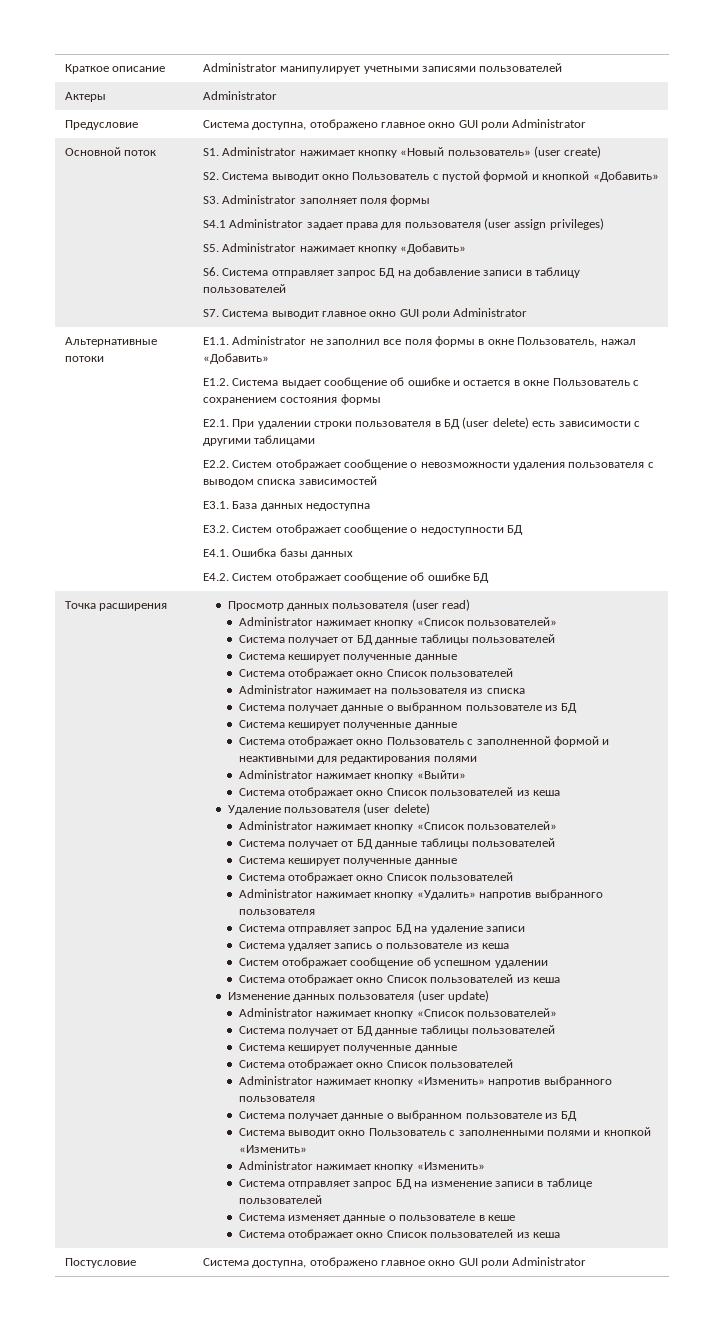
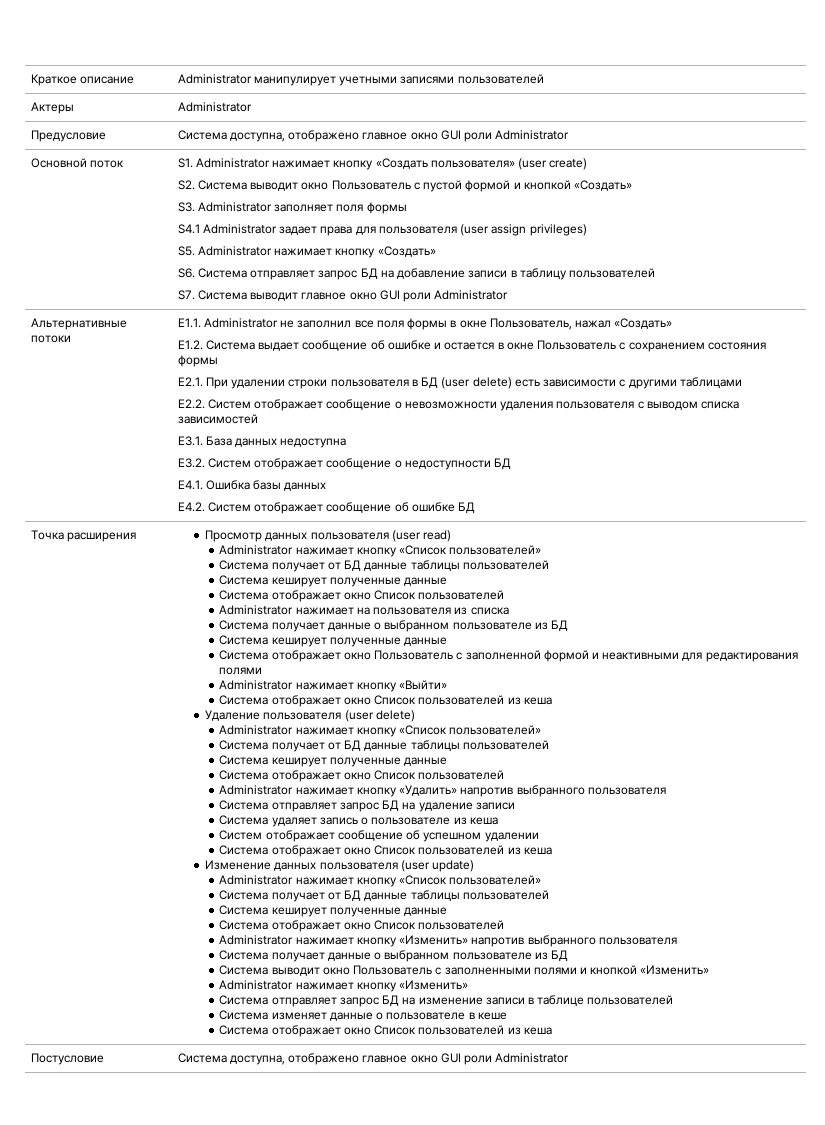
- S1. Administrator нажимает кнопку «Новый пользователь» (user create)
+ S1. Administrator нажимает кнопку «Создать пользователя» (user create)
- S2. Система выводит окно Пользователь с пустой формой и кнопкой «Добавить»
+ S2. Система выводит окно Пользователь с пустой формой и кнопкой «Создать»
- S5. Administrator нажимает кнопку «Добавить»
+ S5. Administrator нажимает кнопку «Создать»
- Е1.1. Administrator не заполнил все поля формы в окне Пользователь, нажал «Добавить»
+ Е1.1. Administrator не заполнил все поля формы в окне Пользователь, нажал «Создать»

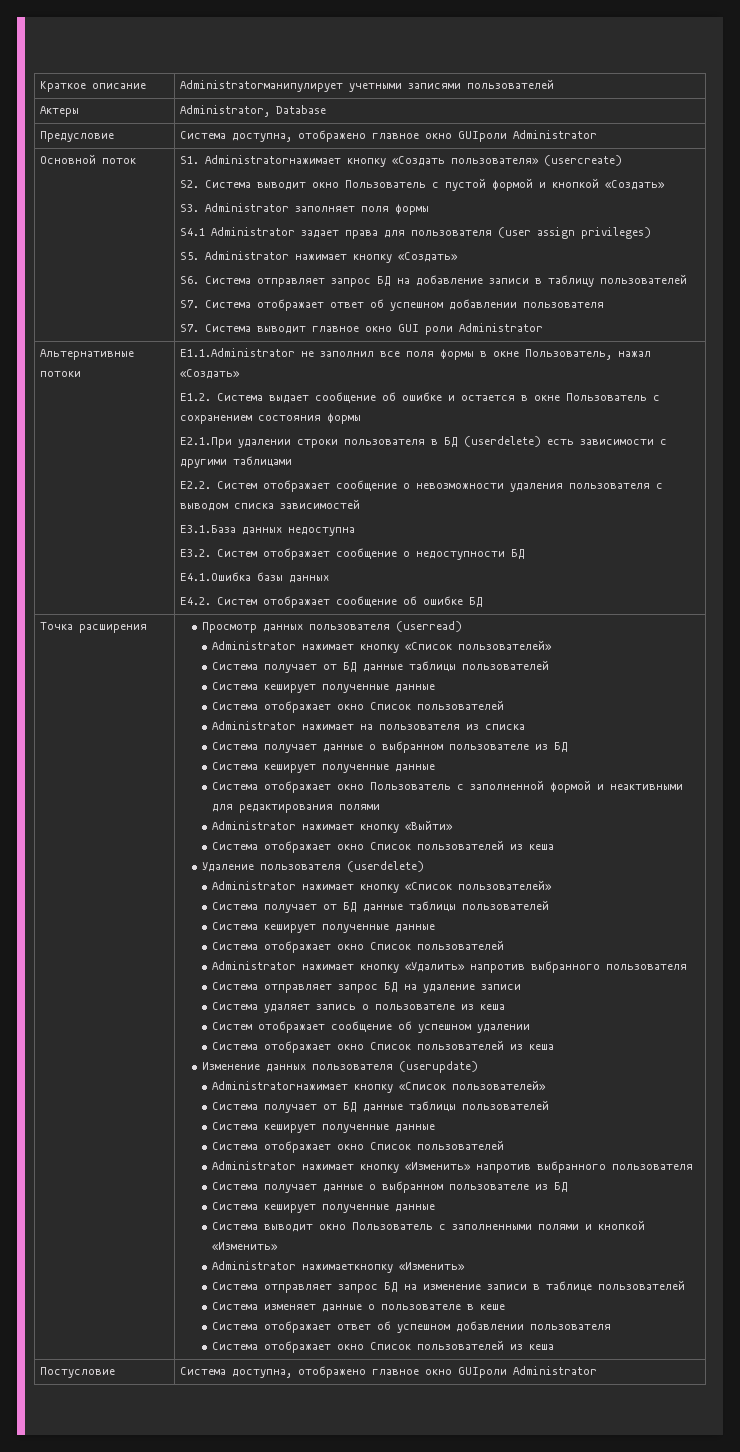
- Краткое описание | Administrator манипулирует учетными записями пользователей
+ Краткое описание | Administratorманипулирует учетными записями пользователей
- Актеры | Administrator
+ Актеры | Administrator, Database
- Предусловие | Система доступна, отображено главное окно GUI роли Administrator
+ Предусловие | Система доступна, отображено главное окно GUIроли Administrator
- S1. Administrator нажимает кнопку «Создать пользователя» (user create)
+ S1. Administratorнажимает кнопку «Создать пользователя» (usercreate)
+ S7. Система отображает ответ об успешном добавлении пользователя
- Е1.1. Administrator не заполнил все поля формы в окне Пользователь, нажал «Создать»
+ Е1.1.Administrator не заполнил все поля формы в окне Пользователь, нажал «Создать»
- E2.1. При удалении строки пользователя в БД (user delete) есть зависимости с другими таблицами
+ E2.1.При удалении строки пользователя в БД (userdelete) есть зависимости с другими таблицами
- E3.1. База данных недоступна
+ E3.1.База данных недоступна
- E4.1. Ошибка базы данных
+ E4.1.Ошибка базы данных
- Просмотр данных пользователя (user read)
+ Просмотр данных пользователя (userread)
- Удаление пользователя (user delete)
+ Удаление пользователя (userdelete)
- Изменение данных пользователя (user update)
- Administrator нажимает кнопку «Список пользователей»
+ Изменение данных пользователя (userupdate)
+ Administratorнажимает кнопку «Список пользователей»
  Administrator нажимает кнопку «Изменить» напротив выбранного пользователя
  Система получает данные о выбранном пользователе из БД
+ Система кеширует полученные данные
  Система выводит окно Пользователь с заполненными полями и кнопкой «Изменить»
- Administrator нажимает кнопку «Изменить»
+ Administrator нажимаеткнопку «Изменить»
  Система изменяет данные о пользователе в кеше
+ Система отображает ответ об успешном добавлении пользователя
- Постусловие | Система доступна, отображено главное окно GUI роли Administrator
+ Постусловие | Система доступна, отображено главное окно GUIроли Administrator

